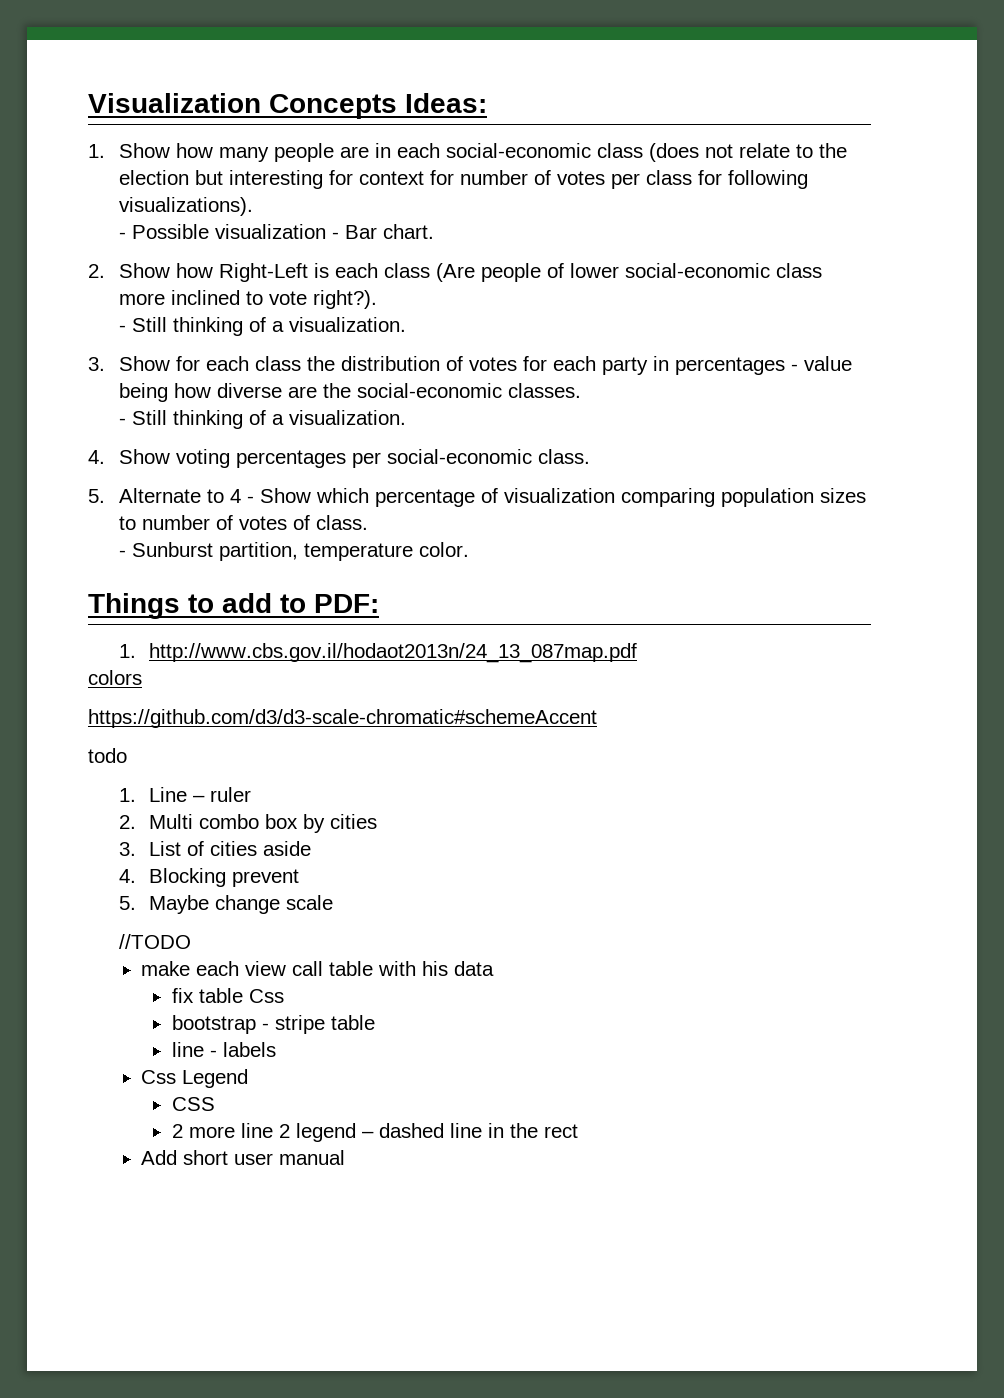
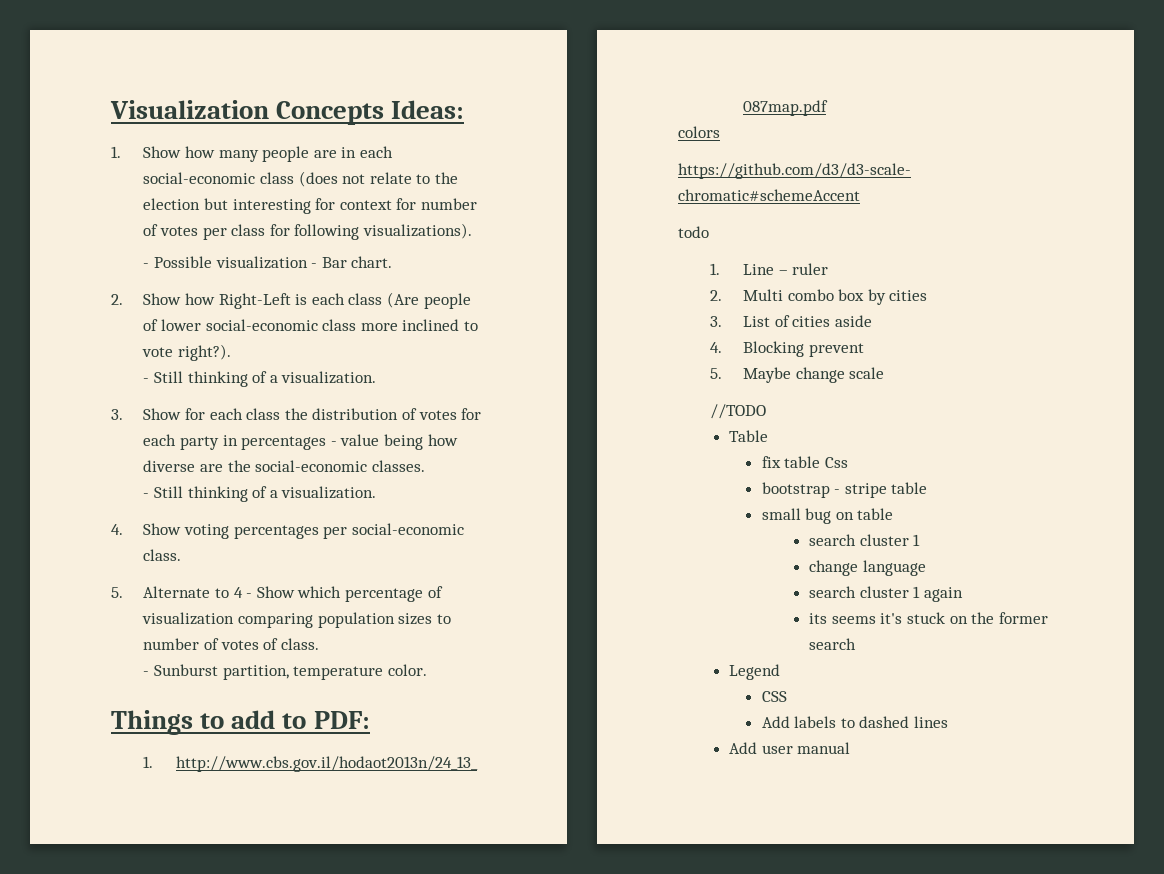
- make each view call table with his data
+ Table
- line - labels
- Css Legend
+ small bug on table
+ search cluster 1
+ change language
+ search cluster 1 again
+ its seems it's stuck on the former search
+ Legend
  CSS
- 2 more line 2 legend – dashed line in the rect
- Add short user manual
+ Add labels to dashed lines
+ Add user manual

